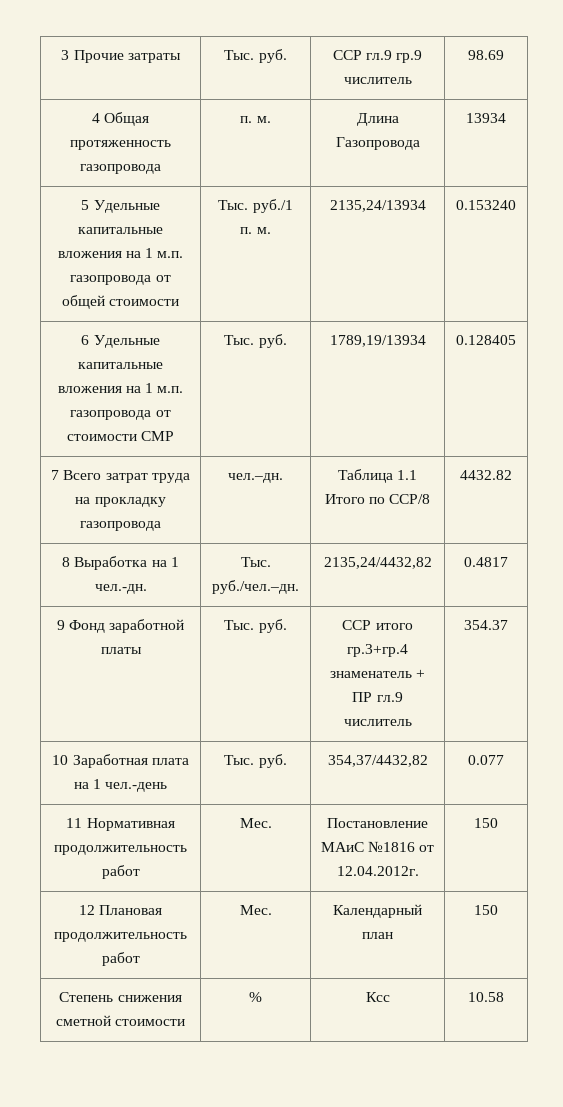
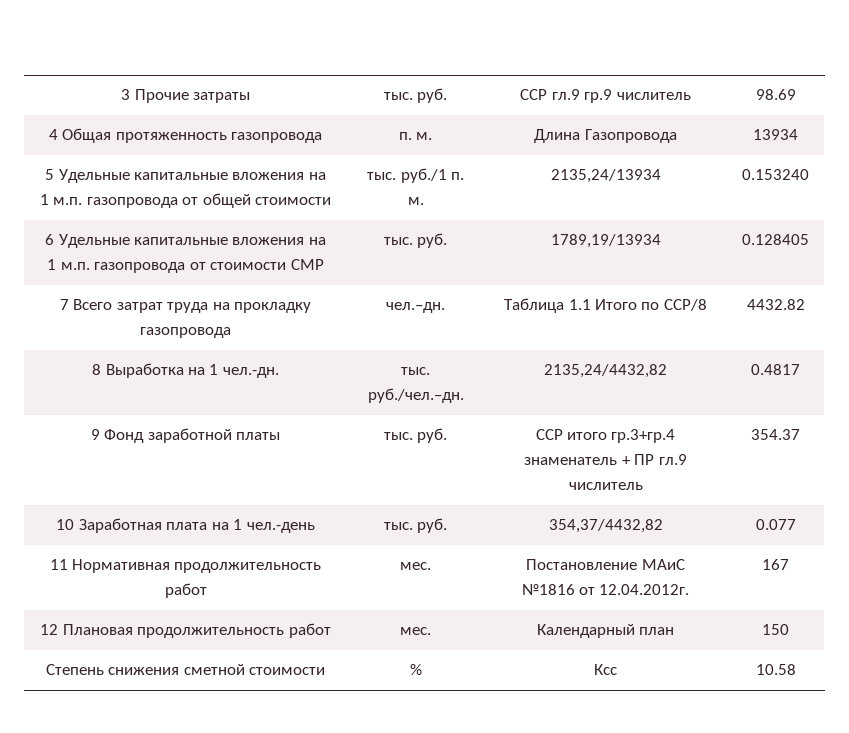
- 3 Прочие затраты | Тыс. руб. | ССР гл.9 гр.9 числитель | 98.69
+ 3 Прочие затраты | тыс. руб. | ССР гл.9 гр.9 числитель | 98.69
- 5 Удельные капитальные вложения на 1 м.п. газопровода от общей стоимости | Тыс. руб./1 п. м. | 2135,24/13934 | 0.153240
+ 5 Удельные капитальные вложения на 1 м.п. газопровода от общей стоимости | тыс. руб./1 п. м. | 2135,24/13934 | 0.153240
- 6 Удельные капитальные вложения на 1 м.п. газопровода от стоимости СМР | Тыс. руб. | 1789,19/13934 | 0.128405
+ 6 Удельные капитальные вложения на 1 м.п. газопровода от стоимости СМР | тыс. руб. | 1789,19/13934 | 0.128405
- 8 Выработка на 1 чел.-дн. | Тыс. руб./чел.–дн. | 2135,24/4432,82 | 0.4817
+ 8 Выработка на 1 чел.-дн. | тыс. руб./чел.–дн. | 2135,24/4432,82 | 0.4817
- 9 Фонд заработной платы | Тыс. руб. | ССР итого гр.3+гр.4 знаменатель + ПР гл.9 числитель | 354.37
+ 9 Фонд заработной платы | тыс. руб. | ССР итого гр.3+гр.4 знаменатель + ПР гл.9 числитель | 354.37
- 10 Заработная плата на 1 чел.-день | Тыс. руб. | 354,37/4432,82 | 0.077
+ 10 Заработная плата на 1 чел.-день | тыс. руб. | 354,37/4432,82 | 0.077
- 11 Нормативная продолжительность работ | Мес. | Постановление МАиС №1816 от 12.04.2012г. | 150
+ 11 Нормативная продолжительность работ | мес. | Постановление МАиС №1816 от 12.04.2012г. | 167
- 12 Плановая продолжительность работ | Мес. | Календарный план | 150
+ 12 Плановая продолжительность работ | мес. | Календарный план | 150

